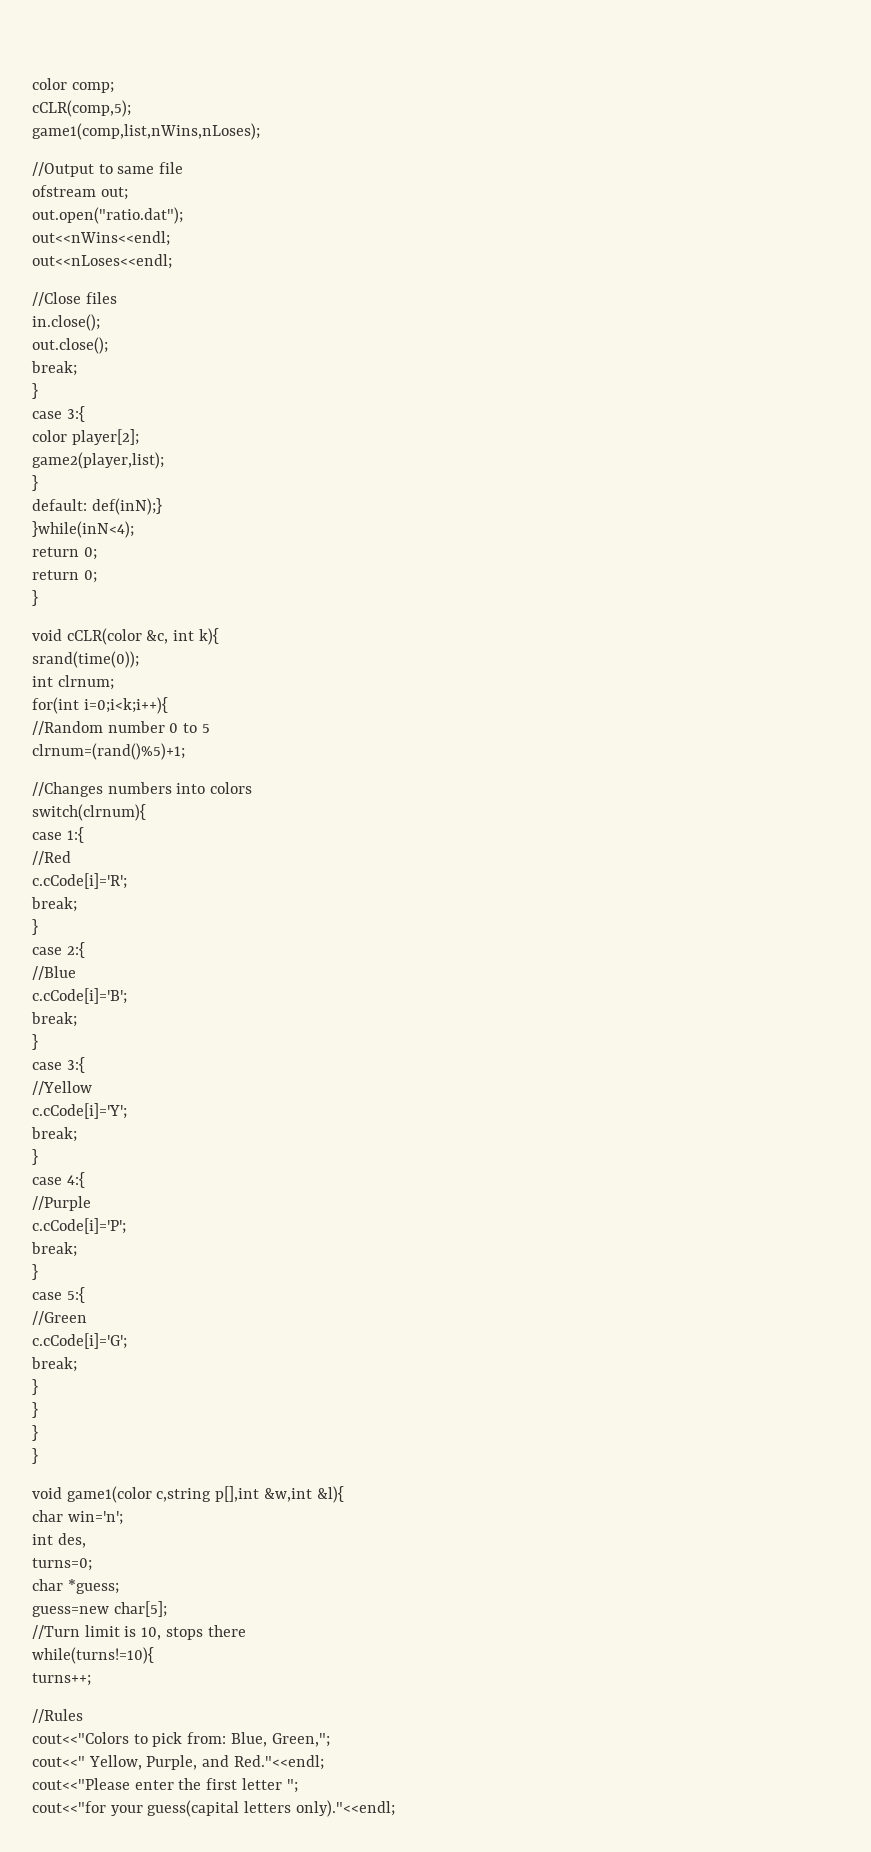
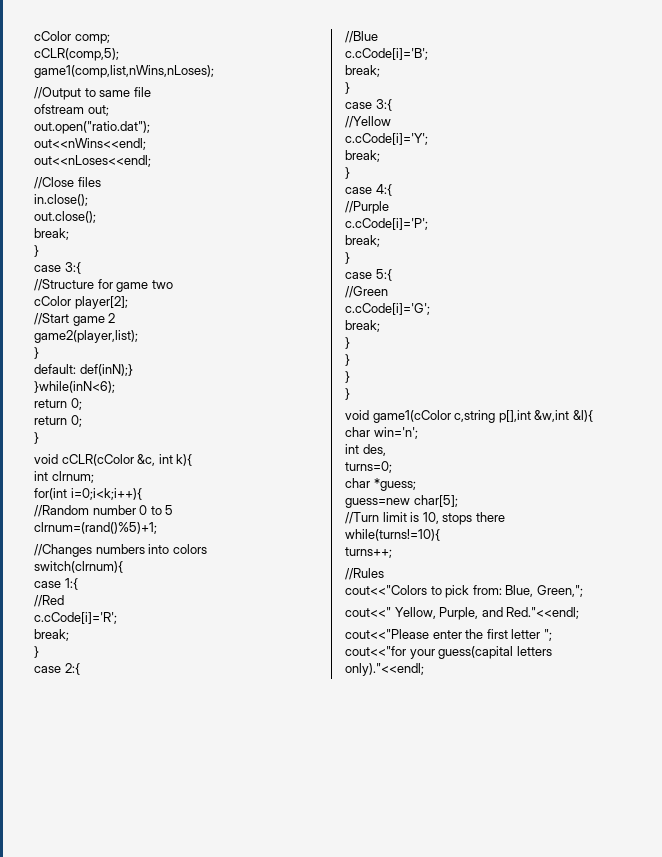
- color comp;
+ cColor comp;
- color player[2];
+ //Structure for game two
+ cColor player[2];
+ //Start game 2
- }while(inN<4);
+ }while(inN<6);
- void cCLR(color &c, int k){
+ void cCLR(cColor &c, int k){
- srand(time(0));
- void game1(color c,string p[],int &w,int &l){
+ void game1(cColor c,string p[],int &w,int &l){

